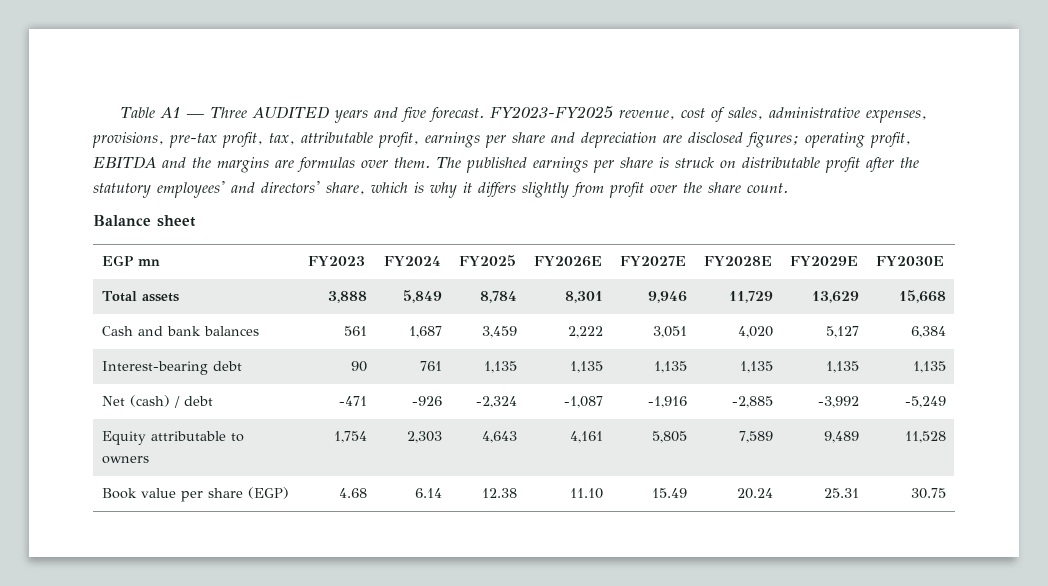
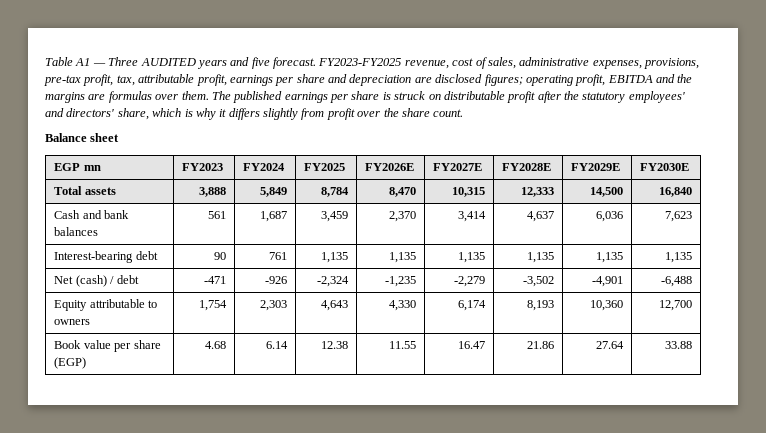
- Total assets | 3,888 | 5,849 | 8,784 | 8,301 | 9,946 | 11,729 | 13,629 | 15,668
+ Total assets | 3,888 | 5,849 | 8,784 | 8,470 | 10,315 | 12,333 | 14,500 | 16,840
- Cash and bank balances | 561 | 1,687 | 3,459 | 2,222 | 3,051 | 4,020 | 5,127 | 6,384
+ Cash and bank balances | 561 | 1,687 | 3,459 | 2,370 | 3,414 | 4,637 | 6,036 | 7,623
- Net (cash) / debt | -471 | -926 | -2,324 | -1,087 | -1,916 | -2,885 | -3,992 | -5,249
+ Net (cash) / debt | -471 | -926 | -2,324 | -1,235 | -2,279 | -3,502 | -4,901 | -6,488
- Equity attributable to owners | 1,754 | 2,303 | 4,643 | 4,161 | 5,805 | 7,589 | 9,489 | 11,528
+ Equity attributable to owners | 1,754 | 2,303 | 4,643 | 4,330 | 6,174 | 8,193 | 10,360 | 12,700
- Book value per share (EGP) | 4.68 | 6.14 | 12.38 | 11.10 | 15.49 | 20.24 | 25.31 | 30.75
+ Book value per share (EGP) | 4.68 | 6.14 | 12.38 | 11.55 | 16.47 | 21.86 | 27.64 | 33.88

